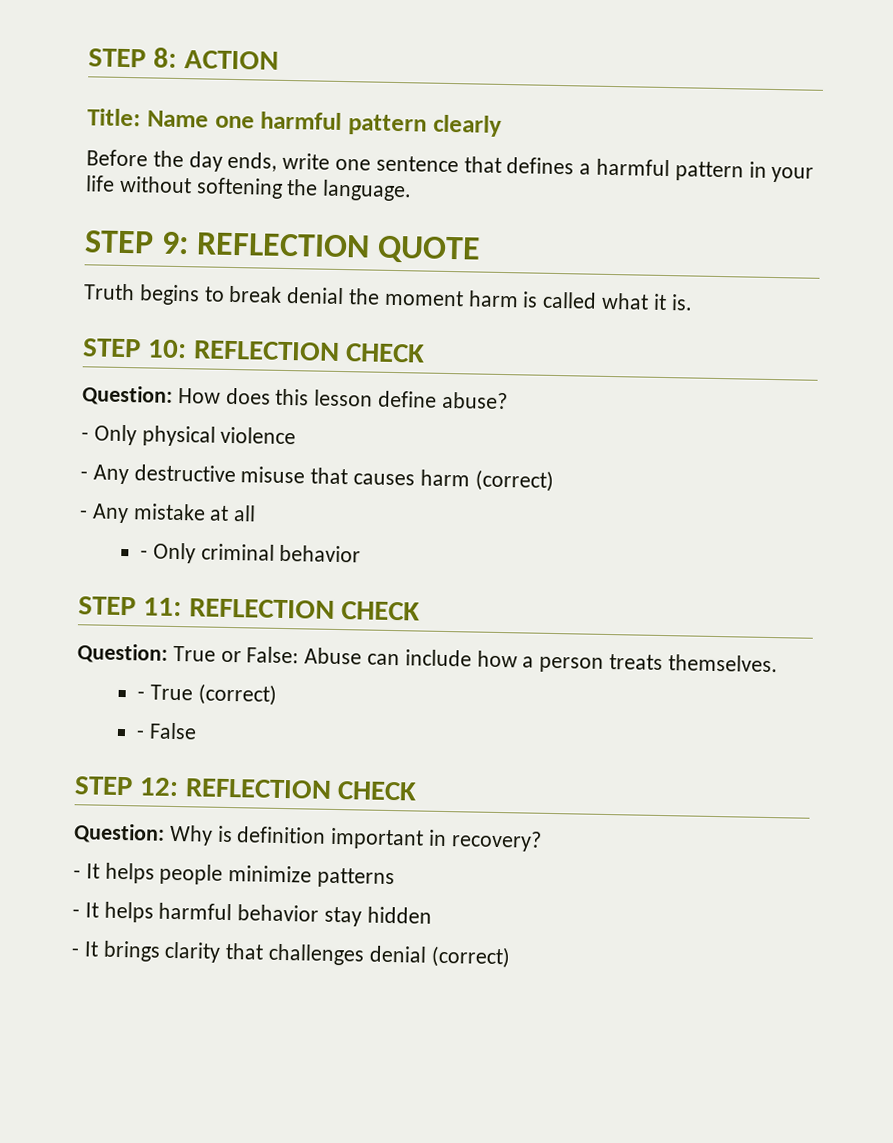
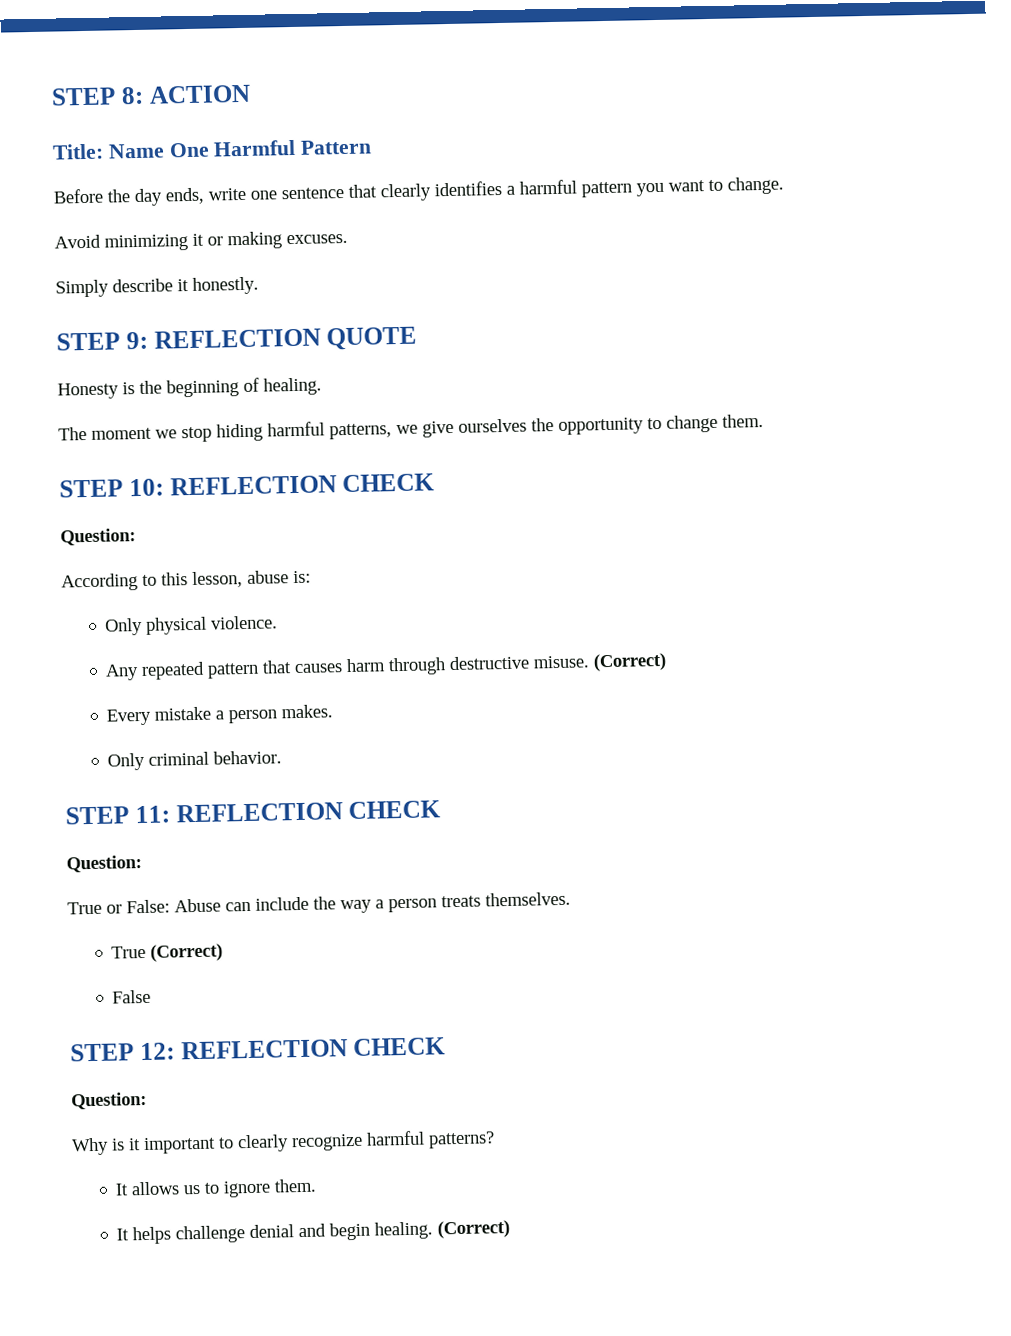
- Title: Name one harmful pattern clearly
+ Title: Name One Harmful Pattern
- Before the day ends, write one sentence that defines a harmful pattern in your life without softening the language.
+ Before the day ends, write one sentence that clearly identifies a harmful pattern you want to change.
+ Avoid minimizing it or making excuses.
+ Simply describe it honestly.
  STEP 9: REFLECTION QUOTE
- Truth begins to break denial the moment harm is called what it is.
+ Honesty is the beginning of healing.
+ The moment we stop hiding harmful patterns, we give ourselves the opportunity to change them.
  STEP 10: REFLECTION CHECK
- Question: How does this lesson define abuse?
- - Only physical violence
- - Any destructive misuse that causes harm (correct)
- - Any mistake at all
- - Only criminal behavior
+ Question:
+ According to this lesson, abuse is:
+ Only physical violence.
+ Any repeated pattern that causes harm through destructive misuse. (Correct)
+ Every mistake a person makes.
+ Only criminal behavior.
  STEP 11: REFLECTION CHECK
- Question: True or False: Abuse can include how a person treats themselves.
+ Question:
+ True or False: Abuse can include the way a person treats themselves.
- - True (correct)
- - False
+ True (Correct)
+ False
  STEP 12: REFLECTION CHECK
- Question: Why is definition important in recovery?
- - It helps people minimize patterns
- - It helps harmful behavior stay hidden
- - It brings clarity that challenges denial (correct)
+ Question:
+ Why is it important to clearly recognize harmful patterns?
+ It allows us to ignore them.
+ It helps challenge denial and begin healing. (Correct)

